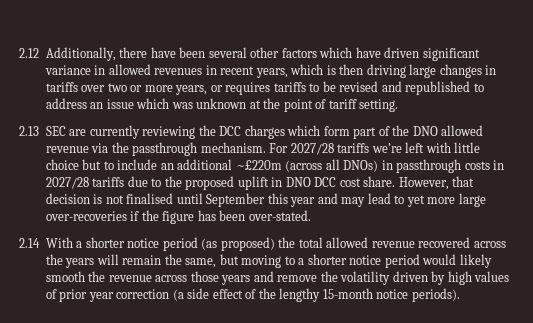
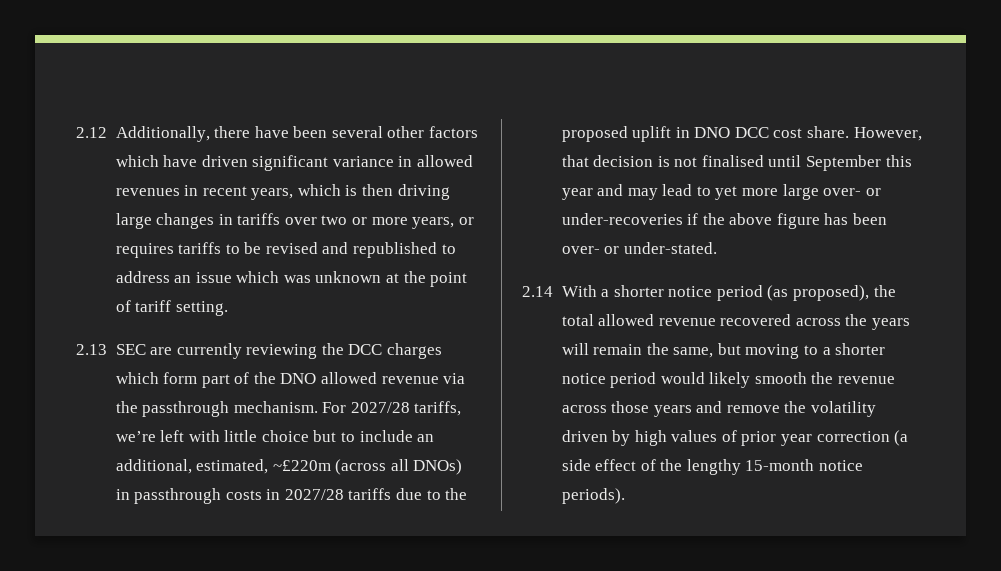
- For 2027/28 tariffs we’re left with little choice but to include an additional ~£220m (across all DNOs) in passthrough costs in 2027/28 tariffs due to the proposed uplift in DNO DCC cost share.
+ For 2027/28 tariffs, we’re left with little choice but to include an additional, estimated, ~£220m (across all DNOs) in passthrough costs in 2027/28 tariffs due to the proposed uplift in DNO DCC cost share.
- However, that decision is not finalised until September this year and may lead to yet more large over-recoveries if the figure has been over-stated.
+ However, that decision is not finalised until September this year and may lead to yet more large over- or under-recoveries if the above figure has been over- or under-stated.
- 2.14 With a shorter notice period (as proposed) the total allowed revenue recovered across the years will remain the same, but moving to a shorter notice period would likely smooth the revenue across those years and remove the volatility driven by high values of prior year correction (a side effect of the lengthy 15-month notice periods).
+ 2.14 With a shorter notice period (as proposed), the total allowed revenue recovered across the years will remain the same, but moving to a shorter notice period would likely smooth the revenue across those years and remove the volatility driven by high values of prior year correction (a side effect of the lengthy 15-month notice periods).

